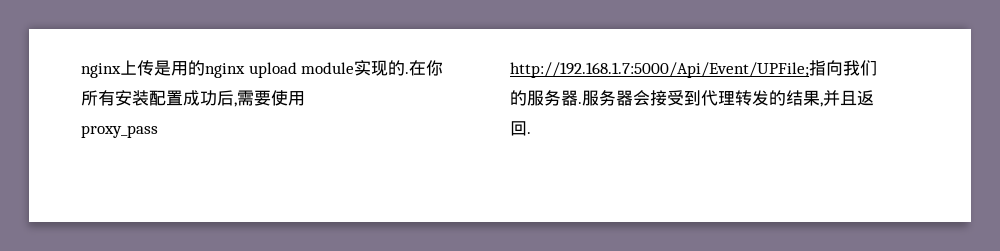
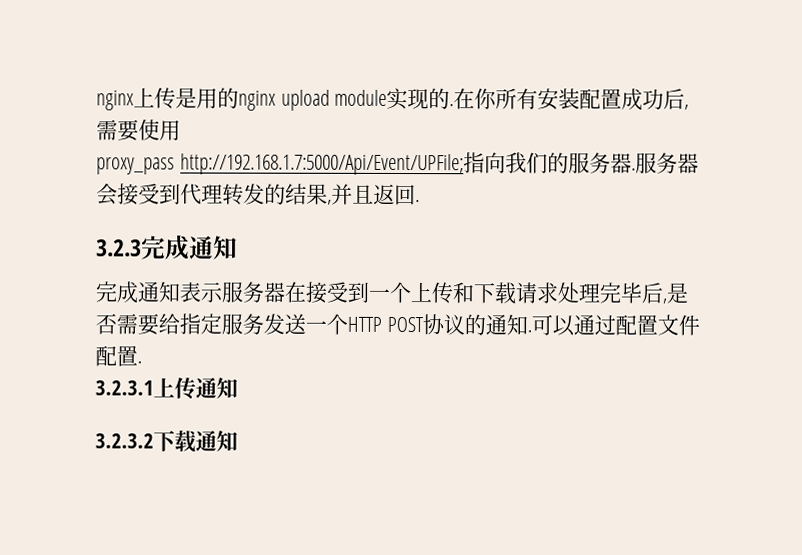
+ 3.2.3完成通知
+ 完成通知表示服务器在接受到一个上传和下载请求处理完毕后,是否需要给指定服务发送一个HTTP POST协议的通知.可以通过配置文件配置.
+ 3.2.3.1上传通知
+ 3.2.3.2下载通知

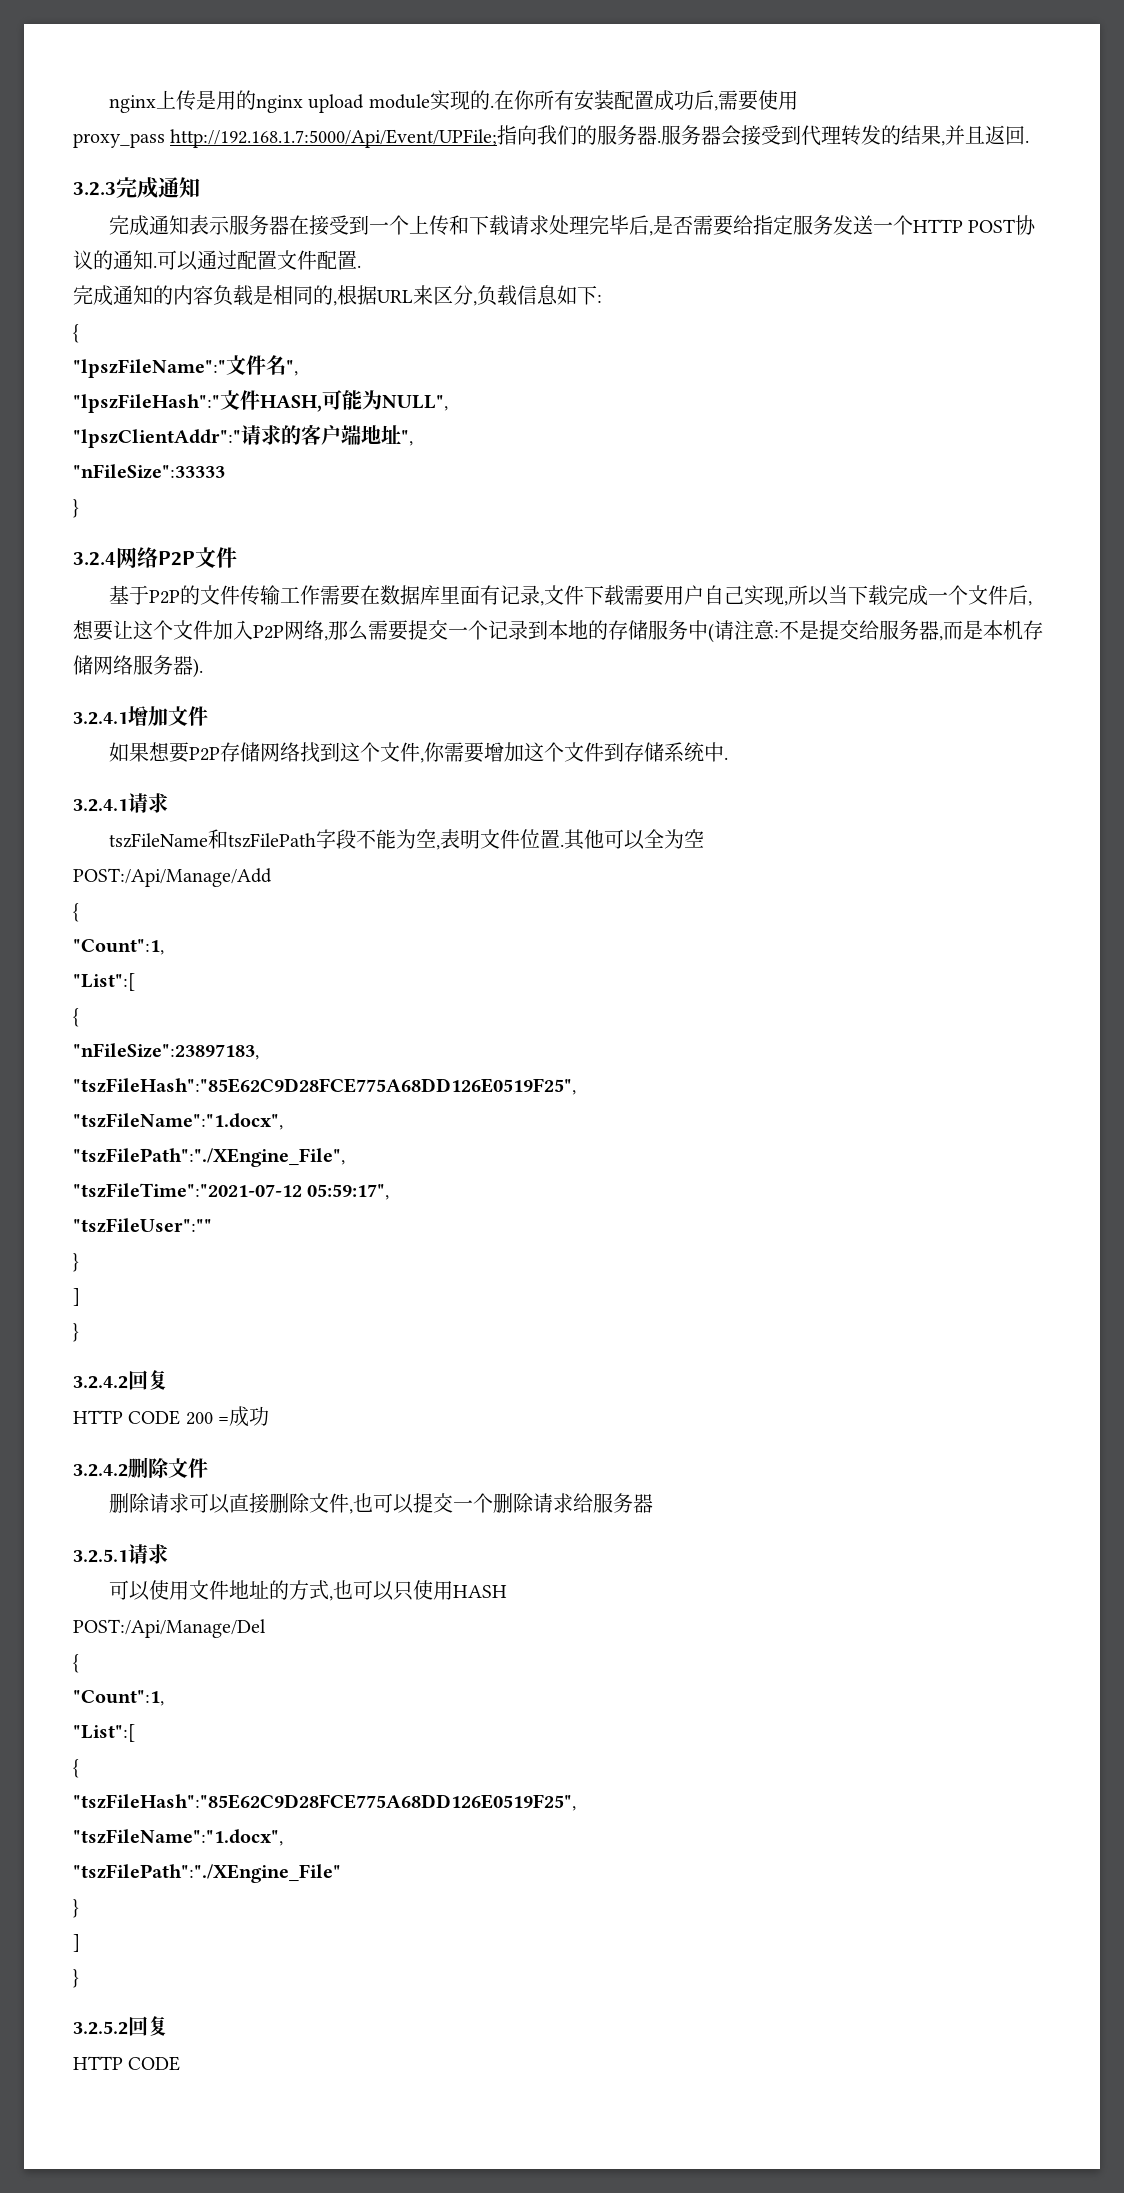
- 3.2.3.1上传通知
- 3.2.3.2下载通知
+ 完成通知的内容负载是相同的,根据URL来区分,负载信息如下:
+ {
+ "lpszFileName":"文件名",
+ "lpszFileHash":"文件HASH,可能为NULL",
+ "lpszClientAddr":"请求的客户端地址",
+ "nFileSize":33333
+ }
+ 3.2.4网络P2P文件
+ 基于P2P的文件传输工作需要在数据库里面有记录,文件下载需要用户自己实现,所以当下载完成一个文件后,想要让这个文件加入P2P网络,那么需要提交一个记录到本地的存储服务中(请注意:不是提交给服务器,而是本机存储网络服务器).
+ 3.2.4.1增加文件
+ 如果想要P2P存储网络找到这个文件,你需要增加这个文件到存储系统中.
+ 3.2.4.1请求
+ tszFileName和tszFilePath字段不能为空,表明文件位置.其他可以全为空
+ POST:/Api/Manage/Add
+ {
+ "Count":1,
+ "List":[
+ {
+ "nFileSize":23897183,
+ "tszFileHash":"85E62C9D28FCE775A68DD126E0519F25",
+ "tszFileName":"1.docx",
+ "tszFilePath":"./XEngine_File",
+ "tszFileTime":"2021-07-12 05:59:17",
+ "tszFileUser":""
+ }
+ ]
+ }
+ 3.2.4.2回复
+ HTTP CODE 200 =成功
+ 3.2.4.2删除文件
+ 删除请求可以直接删除文件,也可以提交一个删除请求给服务器
+ 3.2.5.1请求
+ 可以使用文件地址的方式,也可以只使用HASH
+ POST:/Api/Manage/Del
+ {
+ "Count":1,
+ "List":[
+ {
+ "tszFileHash":"85E62C9D28FCE775A68DD126E0519F25",
+ "tszFileName":"1.docx",
+ "tszFilePath":"./XEngine_File"
+ }
+ ]
+ }
+ 3.2.5.2回复
+ HTTP CODE

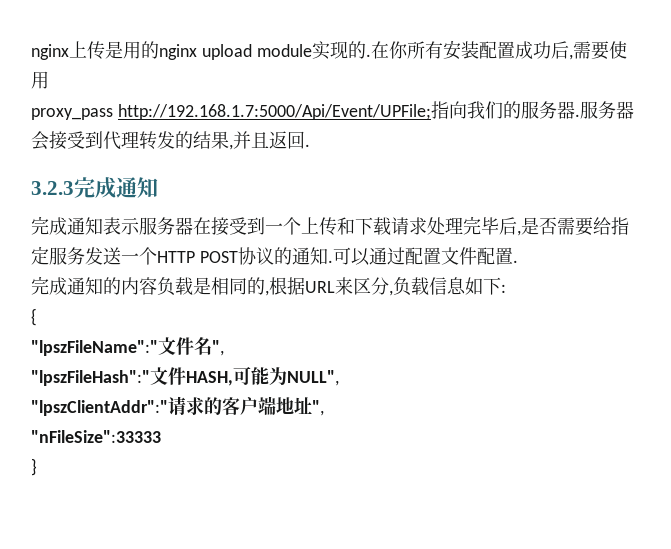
- 3.2.4网络P2P文件
- 基于P2P的文件传输工作需要在数据库里面有记录,文件下载需要用户自己实现,所以当下载完成一个文件后,想要让这个文件加入P2P网络,那么需要提交一个记录到本地的存储服务中(请注意:不是提交给服务器,而是本机存储网络服务器).
- 3.2.4.1增加文件
- 如果想要P2P存储网络找到这个文件,你需要增加这个文件到存储系统中.
- 3.2.4.1请求
- tszFileName和tszFilePath字段不能为空,表明文件位置.其他可以全为空
- POST:/Api/Manage/Add
- {
- "Count":1,
- "List":[
- {
- "nFileSize":23897183,
- "tszFileHash":"85E62C9D28FCE775A68DD126E0519F25",
- "tszFileName":"1.docx",
- "tszFilePath":"./XEngine_File",
- "tszFileTime":"2021-07-12 05:59:17",
- "tszFileUser":""
- }
- ]
- }
- 3.2.4.2回复
- HTTP CODE 200 =成功
- 3.2.4.2删除文件
- 删除请求可以直接删除文件,也可以提交一个删除请求给服务器
- 3.2.5.1请求
- 可以使用文件地址的方式,也可以只使用HASH
- POST:/Api/Manage/Del
- {
- "Count":1,
- "List":[
- {
- "tszFileHash":"85E62C9D28FCE775A68DD126E0519F25",
- "tszFileName":"1.docx",
- "tszFilePath":"./XEngine_File"
- }
- ]
- }
- 3.2.5.2回复
- HTTP CODE

